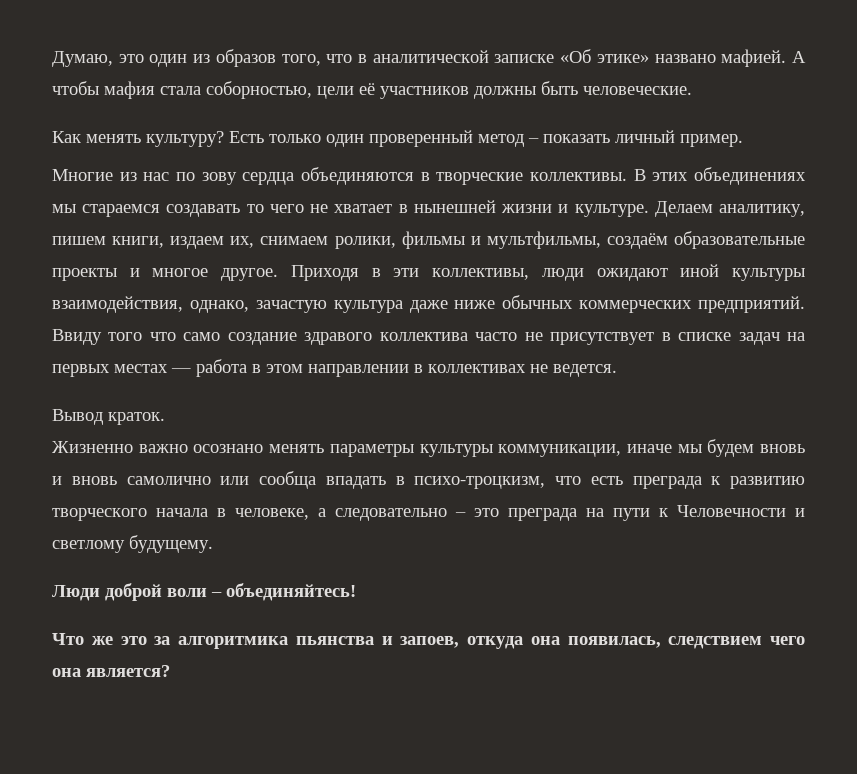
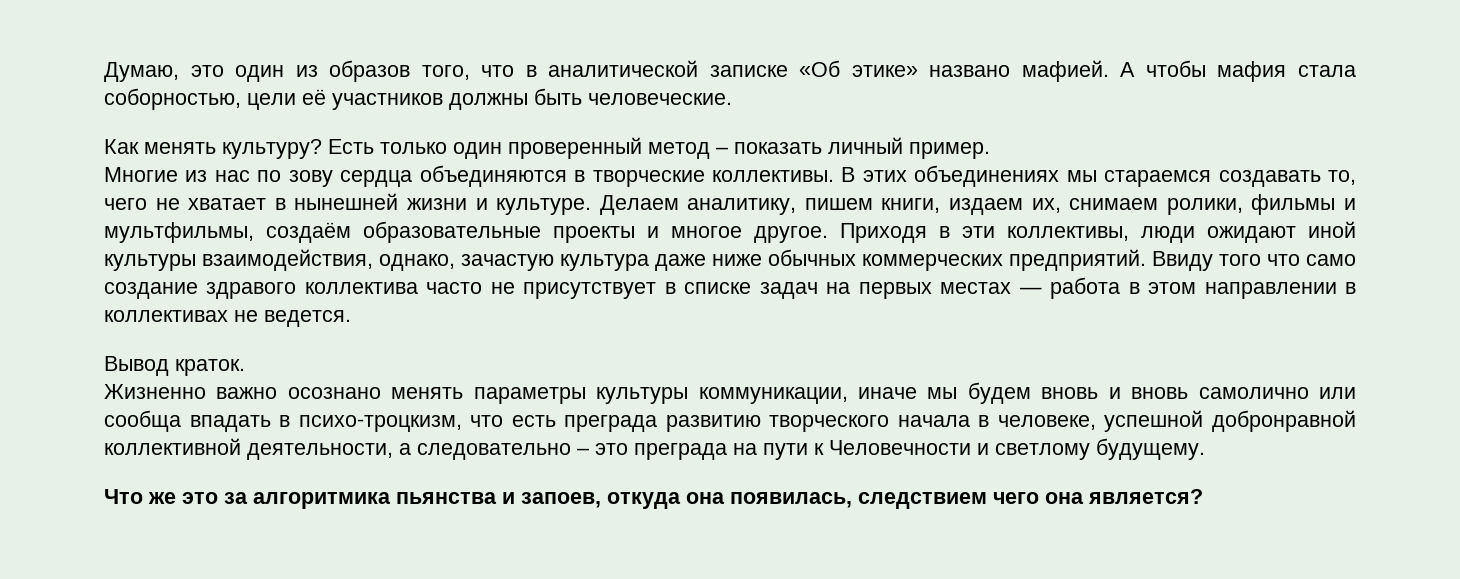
- В этих объединениях мы стараемся создавать то чего не хватает в нынешней жизни и культуре.
+ В этих объединениях мы стараемся создавать то, чего не хватает в нынешней жизни и культуре.
- Жизненно важно осознано менять параметры культуры коммуникации, иначе мы будем вновь и вновь самолично или сообща впадать в психо-троцкизм, что есть преграда к развитию творческого начала в человеке, а следовательно – это преграда на пути к Человечности и светлому будущему.
+ Жизненно важно осознано менять параметры культуры коммуникации, иначе мы будем вновь и вновь самолично или сообща впадать в психо-троцкизм, что есть преграда развитию творческого начала в человеке, успешной добронравной коллективной деятельности, а следовательно – это преграда на пути к Человечности и светлому будущему.
- Люди доброй воли – объединяйтесь!

